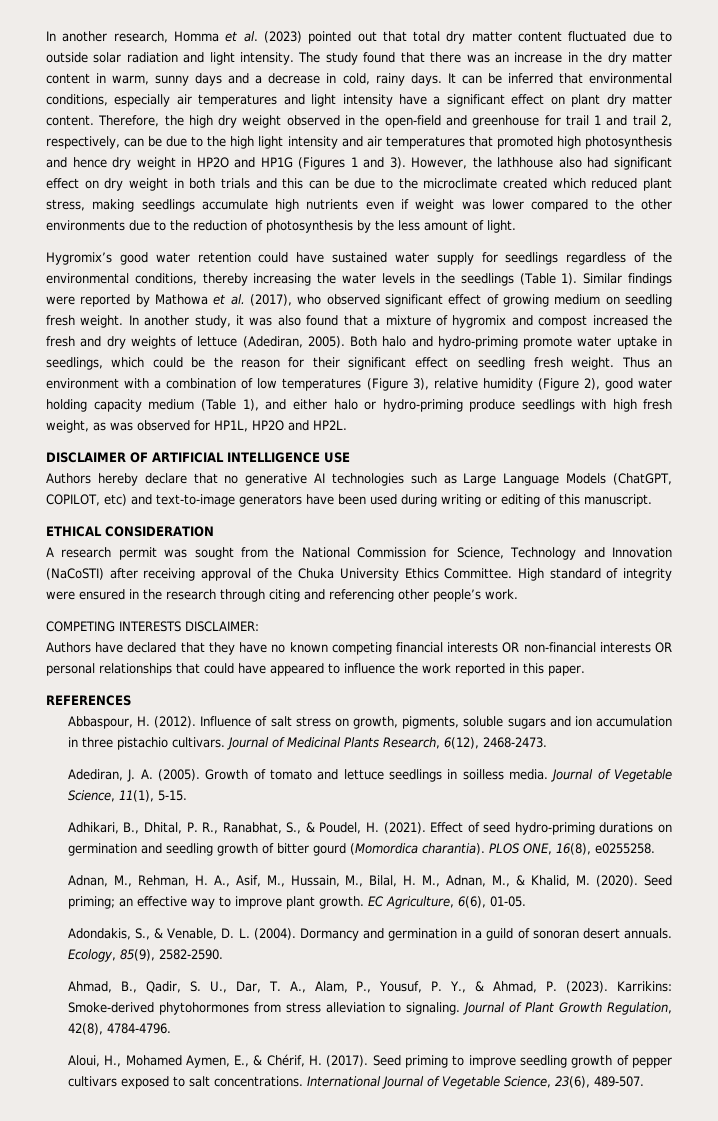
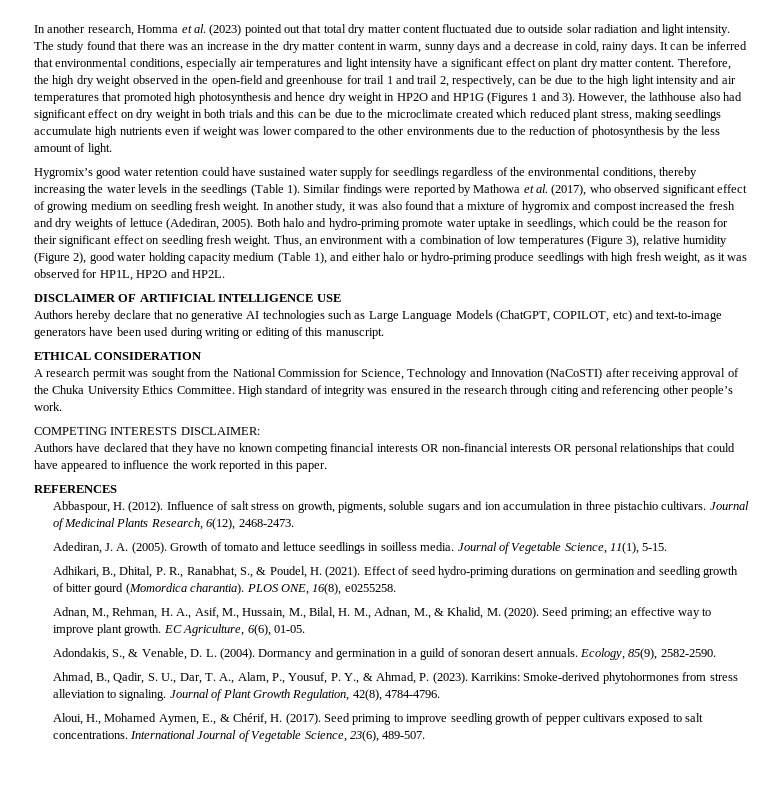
- Thus an environment with a combination of low temperatures (Figure 3), relative humidity (Figure 2), good water holding capacity medium (Table 1), and either halo or hydro-priming produce seedlings with high fresh weight, as was observed for HP1L, HP2O and HP2L.
+ Thus, an environment with a combination of low temperatures (Figure 3), relative humidity (Figure 2), good water holding capacity medium (Table 1), and either halo or hydro-priming produce seedlings with high fresh weight, as it was observed for HP1L, HP2O and HP2L.
- High standard of integrity were ensured in the research through citing and referencing other people’s work.
+ High standard of integrity was ensured in the research through citing and referencing other people’s work.

